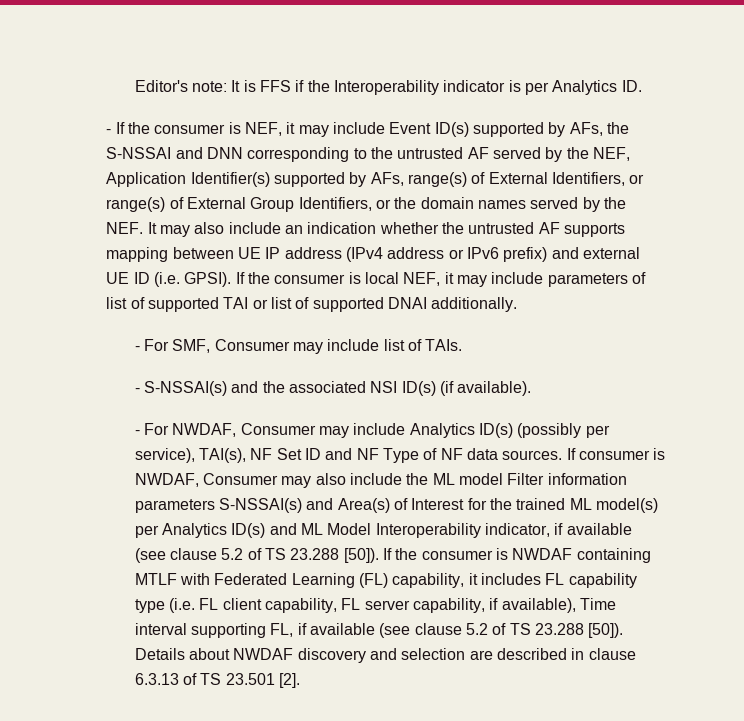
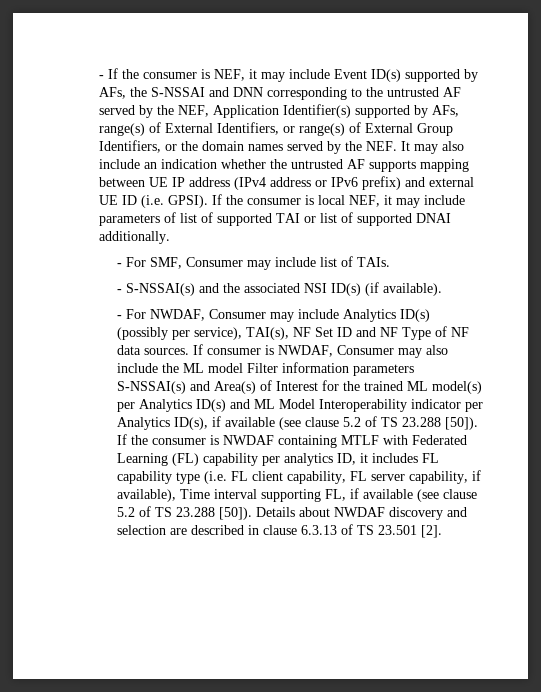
- Editor's note: It is FFS if the Interoperability indicator is per Analytics ID.
- If consumer is NWDAF, Consumer may also include the ML model Filter information parameters S-NSSAI(s) and Area(s) of Interest for the trained ML model(s) per Analytics ID(s) and ML Model Interoperability indicator, if available (see clause 5.2 of TS 23.288 [50]).
+ If consumer is NWDAF, Consumer may also include the ML model Filter information parameters S-NSSAI(s) and Area(s) of Interest for the trained ML model(s) per Analytics ID(s) and ML Model Interoperability indicator per Analytics ID(s), if available (see clause 5.2 of TS 23.288 [50]).
- If the consumer is NWDAF containing MTLF with Federated Learning (FL) capability, it includes FL capability type (i.e. FL client capability, FL server capability, if available), Time interval supporting FL, if available (see clause 5.2 of TS 23.288 [50]).
+ If the consumer is NWDAF containing MTLF with Federated Learning (FL) capability per analytics ID, it includes FL capability type (i.e. FL client capability, FL server capability, if available), Time interval supporting FL, if available (see clause 5.2 of TS 23.288 [50]).

